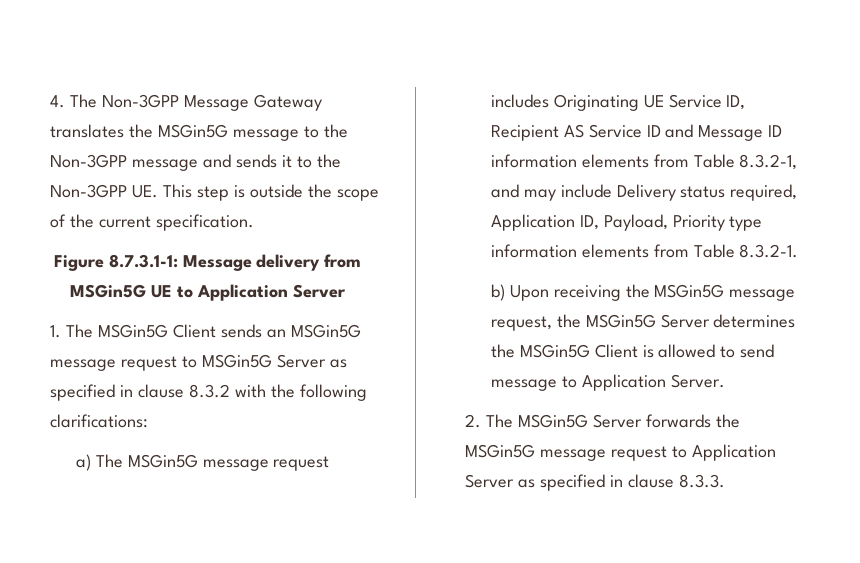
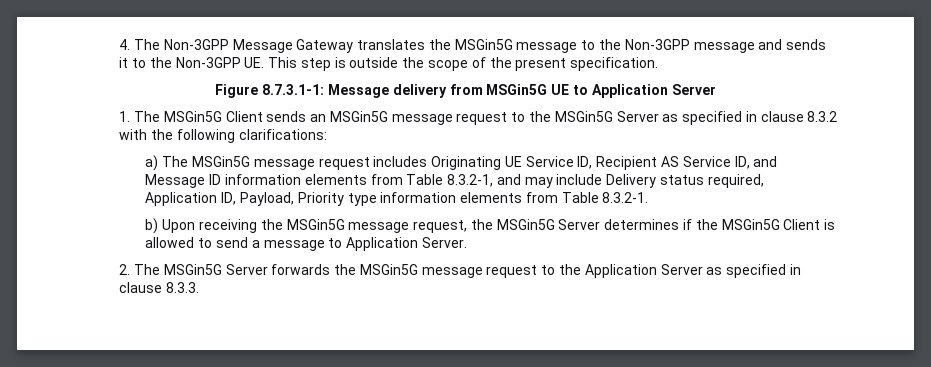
- 4. The Non-3GPP Message Gateway translates the MSGin5G message to the Non-3GPP message and sends it to the Non-3GPP UE. This step is outside the scope of the current specification.
+ 4. The Non-3GPP Message Gateway translates the MSGin5G message to the Non-3GPP message and sends it to the Non-3GPP UE. This step is outside the scope of the present specification.
- 1. The MSGin5G Client sends an MSGin5G message request to MSGin5G Server as specified in clause 8.3.2 with the following clarifications:
+ 1. The MSGin5G Client sends an MSGin5G message request to the MSGin5G Server as specified in clause 8.3.2 with the following clarifications:
- a) The MSGin5G message request includes Originating UE Service ID, Recipient AS Service ID and Message ID information elements from Table 8.3.2-1, and may include Delivery status required, Application ID, Payload, Priority type information elements from Table 8.3.2-1.
+ a) The MSGin5G message request includes Originating UE Service ID, Recipient AS Service ID, and Message ID information elements from Table 8.3.2-1, and may include Delivery status required, Application ID, Payload, Priority type information elements from Table 8.3.2-1.
- b) Upon receiving the MSGin5G message request, the MSGin5G Server determines the MSGin5G Client is allowed to send message to Application Server.
+ b) Upon receiving the MSGin5G message request, the MSGin5G Server determines if the MSGin5G Client is allowed to send a message to Application Server.
- 2. The MSGin5G Server forwards the MSGin5G message request to Application Server as specified in clause 8.3.3.
+ 2. The MSGin5G Server forwards the MSGin5G message request to the Application Server as specified in clause 8.3.3.

